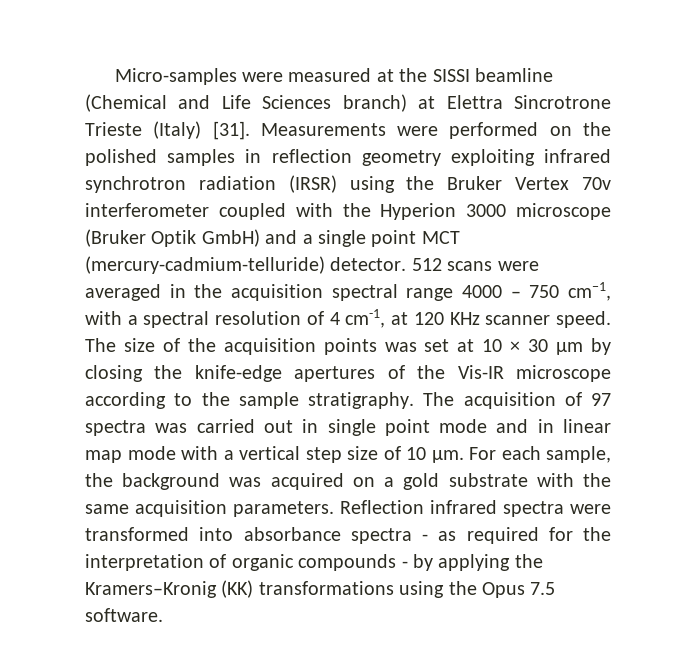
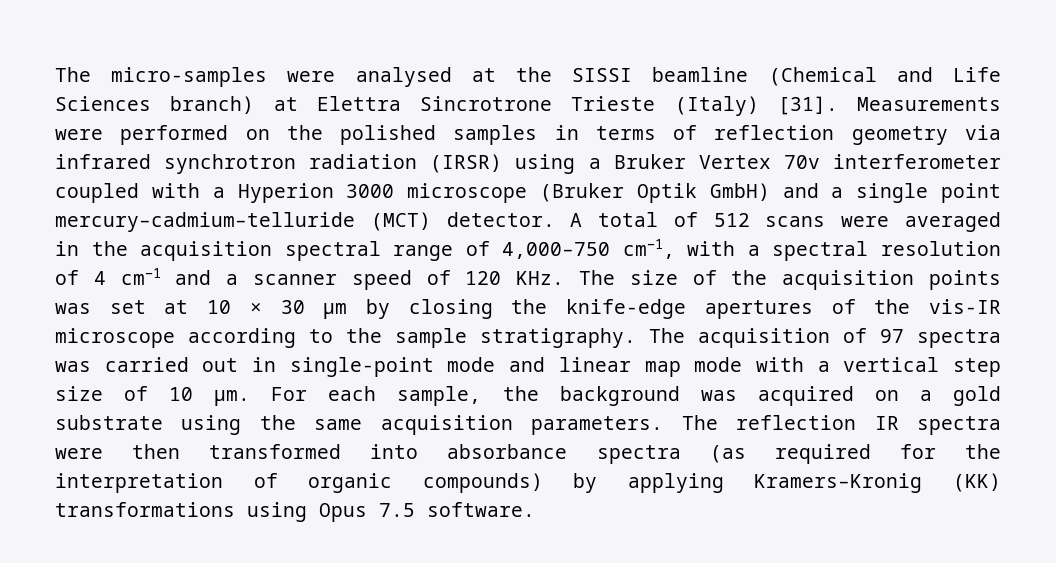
- Micro-samples were measured at the SISSI beamline (Chemical and Life Sciences branch) at Elettra Sincrotrone Trieste (Italy) [31].
+ The micro-samples were analysed at the SISSI beamline (Chemical and Life Sciences branch) at Elettra Sincrotrone Trieste (Italy) [31].
- Measurements were performed on the polished samples in reflection geometry exploiting infrared synchrotron radiation (IRSR) using the Bruker Vertex 70v interferometer coupled with the Hyperion 3000 microscope (Bruker Optik GmbH) and a single point MCT (mercury-cadmium-telluride) detector. 512 scans were averaged in the acquisition spectral range 4000 – 750 cm−1, with a spectral resolution of 4 cm-1, at 120 KHz scanner speed. The size of the acquisition points was set at 10 × 30 µm by closing the knife-edge apertures of the Vis-IR microscope according to the sample stratigraphy.
+ Measurements were performed on the polished samples in terms of reflection geometry via infrared synchrotron radiation (IRSR) using a Bruker Vertex 70v interferometer coupled with a Hyperion 3000 microscope (Bruker Optik GmbH) and a single point mercury–cadmium–telluride (MCT) detector. A total of 512 scans were averaged in the acquisition spectral range of 4,000–750 cm−1, with a spectral resolution of 4 cm−1 and a scanner speed of 120 KHz. The size of the acquisition points was set at 10 × 30 µm by closing the knife-edge apertures of the vis-IR microscope according to the sample stratigraphy.
- The acquisition of 97 spectra was carried out in single point mode and in linear map mode with a vertical step size of 10 µm.
+ The acquisition of 97 spectra was carried out in single-point mode and linear map mode with a vertical step size of 10 µm.
- For each sample, the background was acquired on a gold substrate with the same acquisition parameters.
+ For each sample, the background was acquired on a gold substrate using the same acquisition parameters.
- Reflection infrared spectra were transformed into absorbance spectra - as required for the interpretation of organic compounds - by applying the Kramers–Kronig (KK) transformations using the Opus 7.5 software.
+ The reflection IR spectra were then transformed into absorbance spectra (as required for the interpretation of organic compounds) by applying Kramers–Kronig (KK) transformations using Opus 7.5 software.

